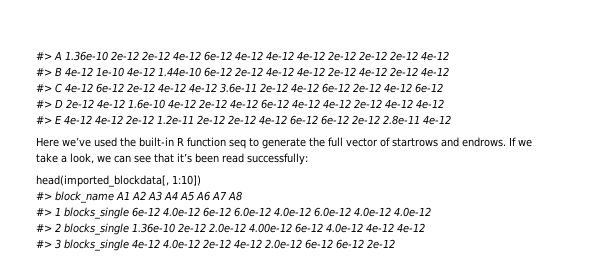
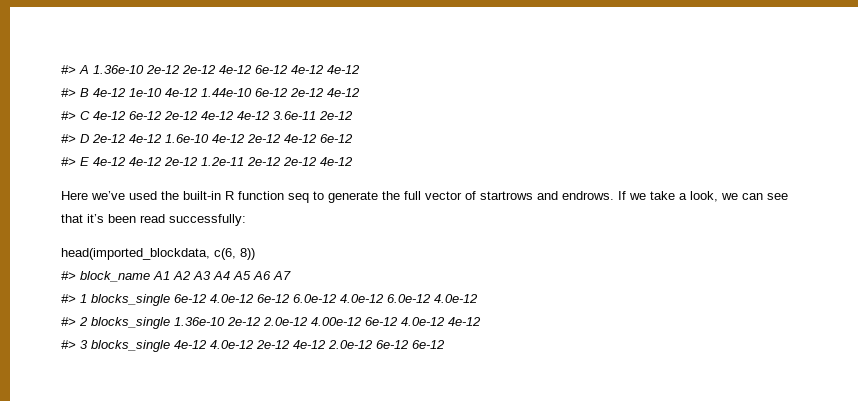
- #> A 1.36e-10 2e-12 2e-12 4e-12 6e-12 4e-12 4e-12 4e-12 2e-12 2e-12 2e-12 4e-12
+ #> A 1.36e-10 2e-12 2e-12 4e-12 6e-12 4e-12 4e-12
- #> B 4e-12 1e-10 4e-12 1.44e-10 6e-12 2e-12 4e-12 4e-12 2e-12 4e-12 2e-12 4e-12
+ #> B 4e-12 1e-10 4e-12 1.44e-10 6e-12 2e-12 4e-12
- #> C 4e-12 6e-12 2e-12 4e-12 4e-12 3.6e-11 2e-12 4e-12 6e-12 2e-12 4e-12 6e-12
+ #> C 4e-12 6e-12 2e-12 4e-12 4e-12 3.6e-11 2e-12
- #> D 2e-12 4e-12 1.6e-10 4e-12 2e-12 4e-12 6e-12 4e-12 4e-12 2e-12 4e-12 4e-12
+ #> D 2e-12 4e-12 1.6e-10 4e-12 2e-12 4e-12 6e-12
- #> E 4e-12 4e-12 2e-12 1.2e-11 2e-12 2e-12 4e-12 6e-12 6e-12 2e-12 2.8e-11 4e-12
+ #> E 4e-12 4e-12 2e-12 1.2e-11 2e-12 2e-12 4e-12
- head(imported_blockdata[, 1:10])
+ head(imported_blockdata, c(6, 8))
- #> block_name A1 A2 A3 A4 A5 A6 A7 A8
+ #> block_name A1 A2 A3 A4 A5 A6 A7
- #> 1 blocks_single 6e-12 4.0e-12 6e-12 6.0e-12 4.0e-12 6.0e-12 4.0e-12 4.0e-12
+ #> 1 blocks_single 6e-12 4.0e-12 6e-12 6.0e-12 4.0e-12 6.0e-12 4.0e-12
- #> 2 blocks_single 1.36e-10 2e-12 2.0e-12 4.00e-12 6e-12 4.0e-12 4e-12 4e-12
+ #> 2 blocks_single 1.36e-10 2e-12 2.0e-12 4.00e-12 6e-12 4.0e-12 4e-12
- #> 3 blocks_single 4e-12 4.0e-12 2e-12 4e-12 2.0e-12 6e-12 6e-12 2e-12
+ #> 3 blocks_single 4e-12 4.0e-12 2e-12 4e-12 2.0e-12 6e-12 6e-12

